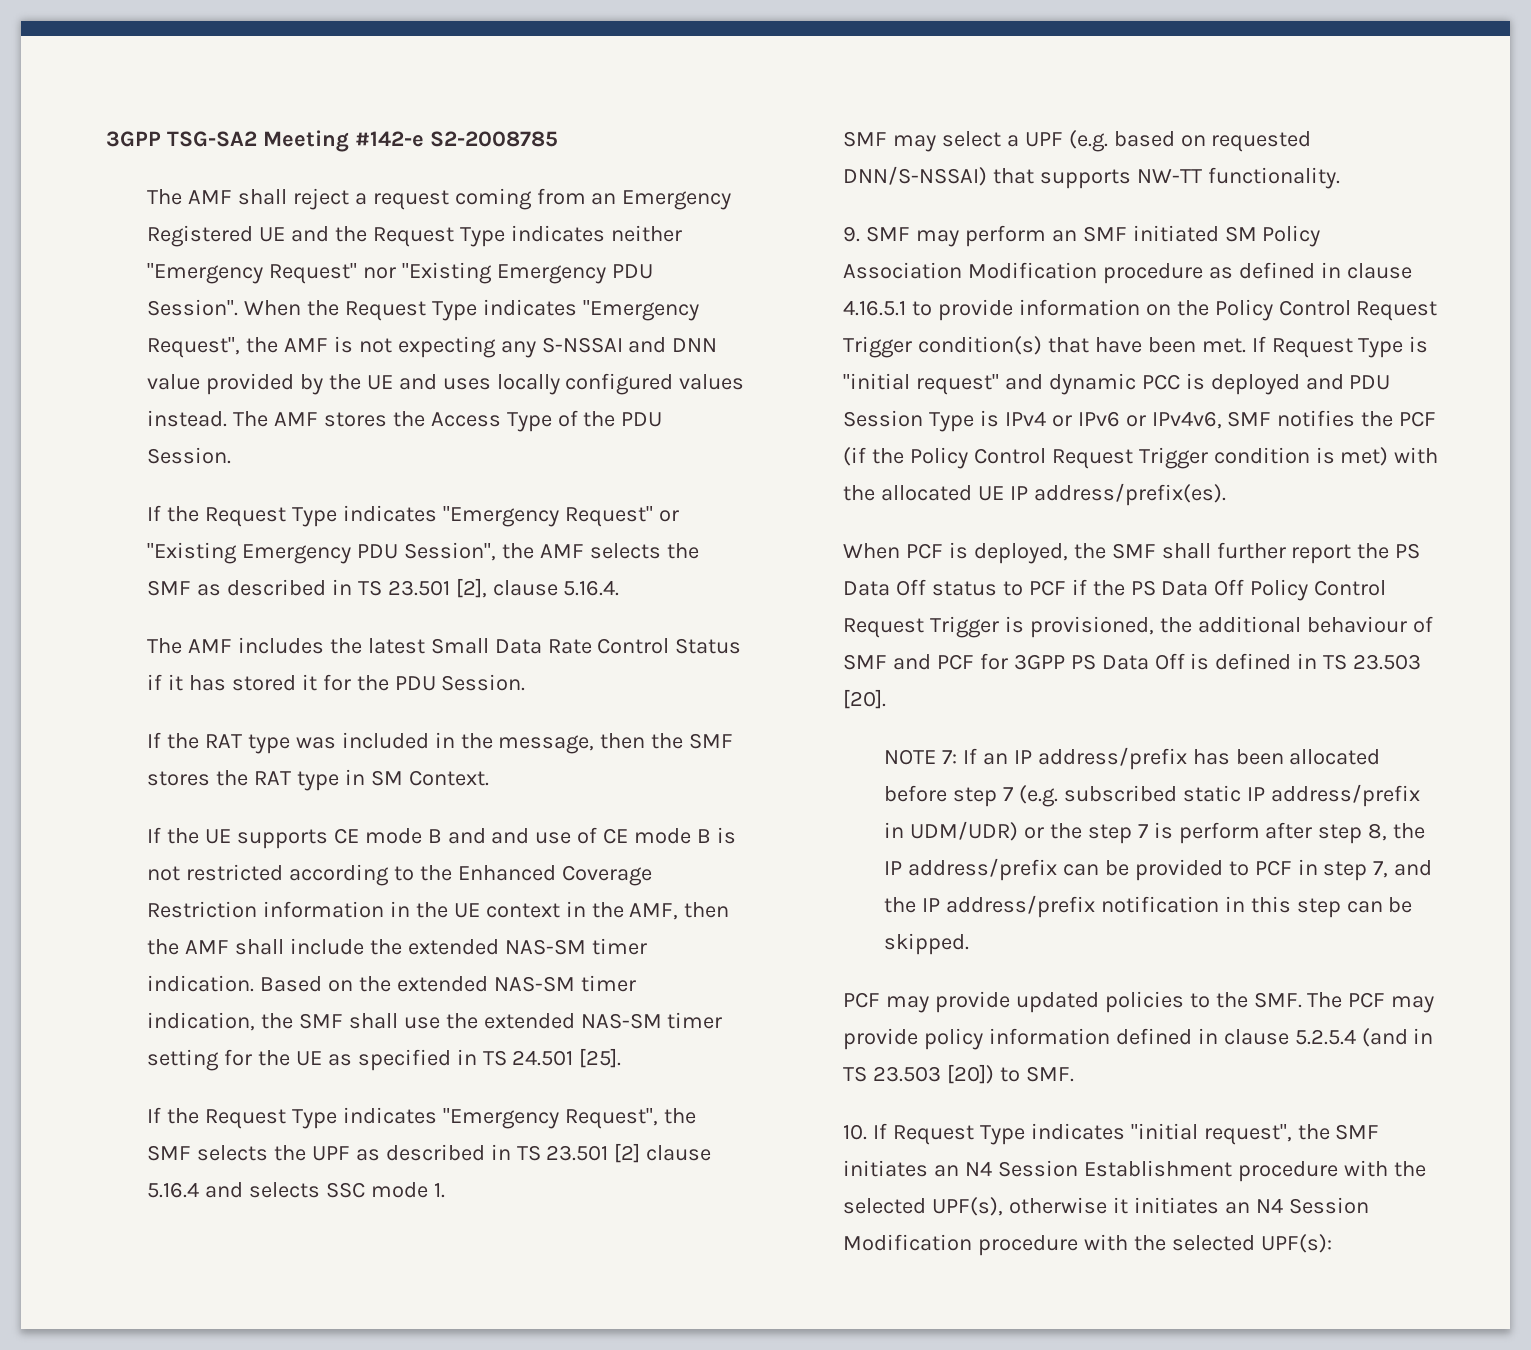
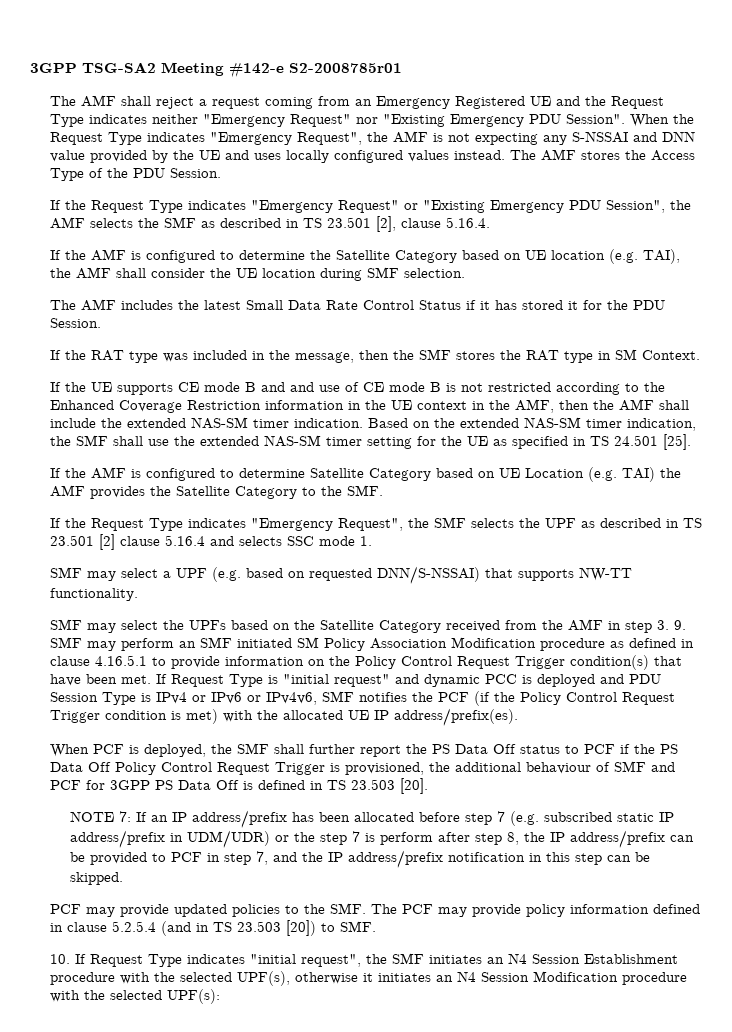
- 3GPP TSG-SA2 Meeting #142-e S2-2008785
+ 3GPP TSG-SA2 Meeting #142-e S2-2008785r01
+ If the AMF is configured to determine the Satellite Category based on UE location (e.g. TAI), the AMF shall consider the UE location during SMF selection.
+ If the AMF is configured to determine Satellite Category based on UE Location (e.g. TAI) the AMF provides the Satellite Category to the SMF.
- 9. SMF may perform an SMF initiated SM Policy Association Modification procedure as defined in clause 4.16.5.1 to provide information on the Policy Control Request Trigger condition(s) that have been met.
+ SMF may select the UPFs based on the Satellite Category received from the AMF in step 3. 9. SMF may perform an SMF initiated SM Policy Association Modification procedure as defined in clause 4.16.5.1 to provide information on the Policy Control Request Trigger condition(s) that have been met.

